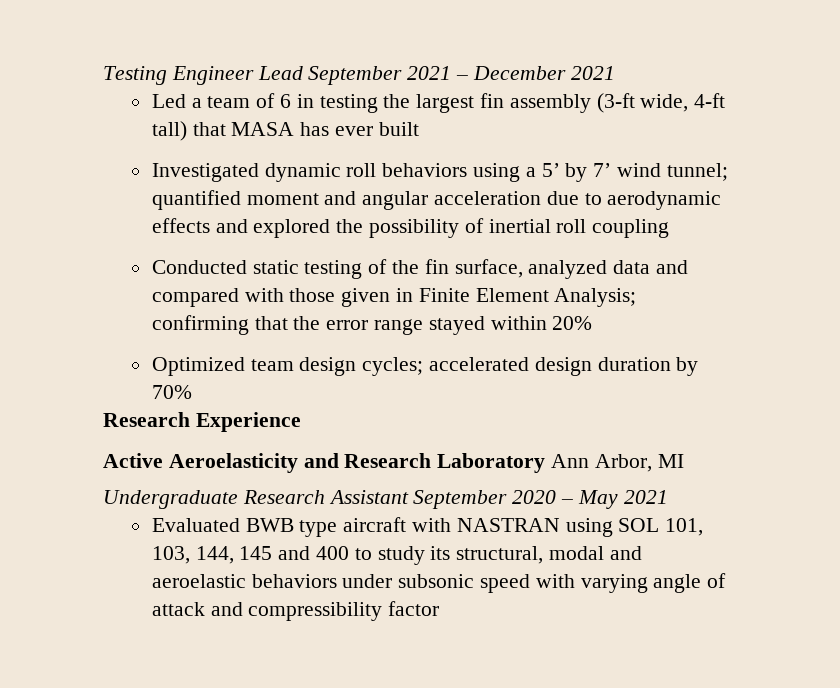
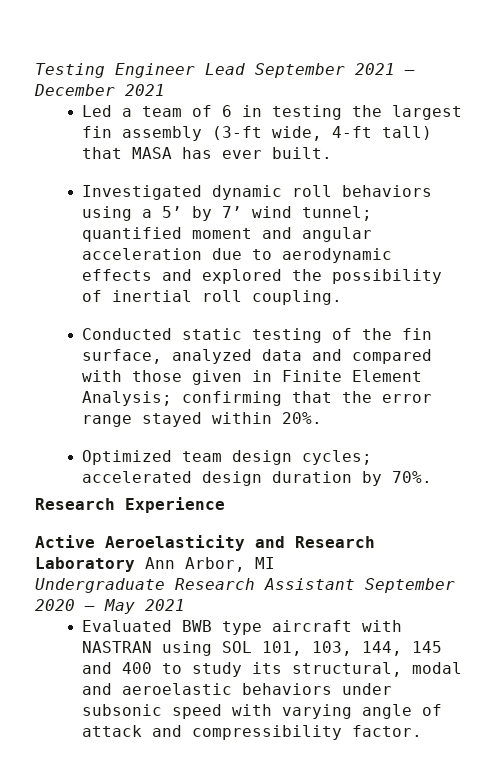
- Led a team of 6 in testing the largest fin assembly (3-ft wide, 4-ft tall) that MASA has ever built
+ Led a team of 6 in testing the largest fin assembly (3-ft wide, 4-ft tall) that MASA has ever built.
- Investigated dynamic roll behaviors using a 5’ by 7’ wind tunnel; quantified moment and angular acceleration due to aerodynamic effects and explored the possibility of inertial roll coupling
+ Investigated dynamic roll behaviors using a 5’ by 7’ wind tunnel; quantified moment and angular acceleration due to aerodynamic effects and explored the possibility of inertial roll coupling.
- Conducted static testing of the fin surface, analyzed data and compared with those given in Finite Element Analysis; confirming that the error range stayed within 20%
+ Conducted static testing of the fin surface, analyzed data and compared with those given in Finite Element Analysis; confirming that the error range stayed within 20%.
- Optimized team design cycles; accelerated design duration by 70%
+ Optimized team design cycles; accelerated design duration by 70%.
- Evaluated BWB type aircraft with NASTRAN using SOL 101, 103, 144, 145 and 400 to study its structural, modal and aeroelastic behaviors under subsonic speed with varying angle of attack and compressibility factor
+ Evaluated BWB type aircraft with NASTRAN using SOL 101, 103, 144, 145 and 400 to study its structural, modal and aeroelastic behaviors under subsonic speed with varying angle of attack and compressibility factor.

